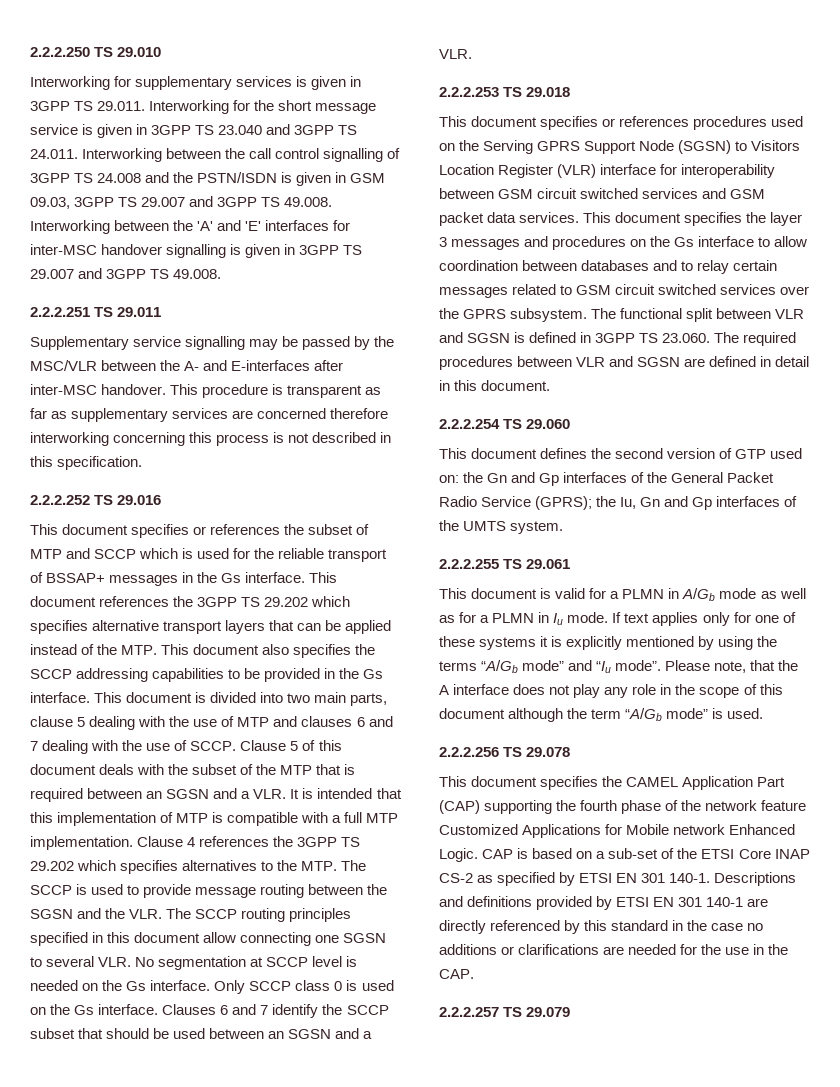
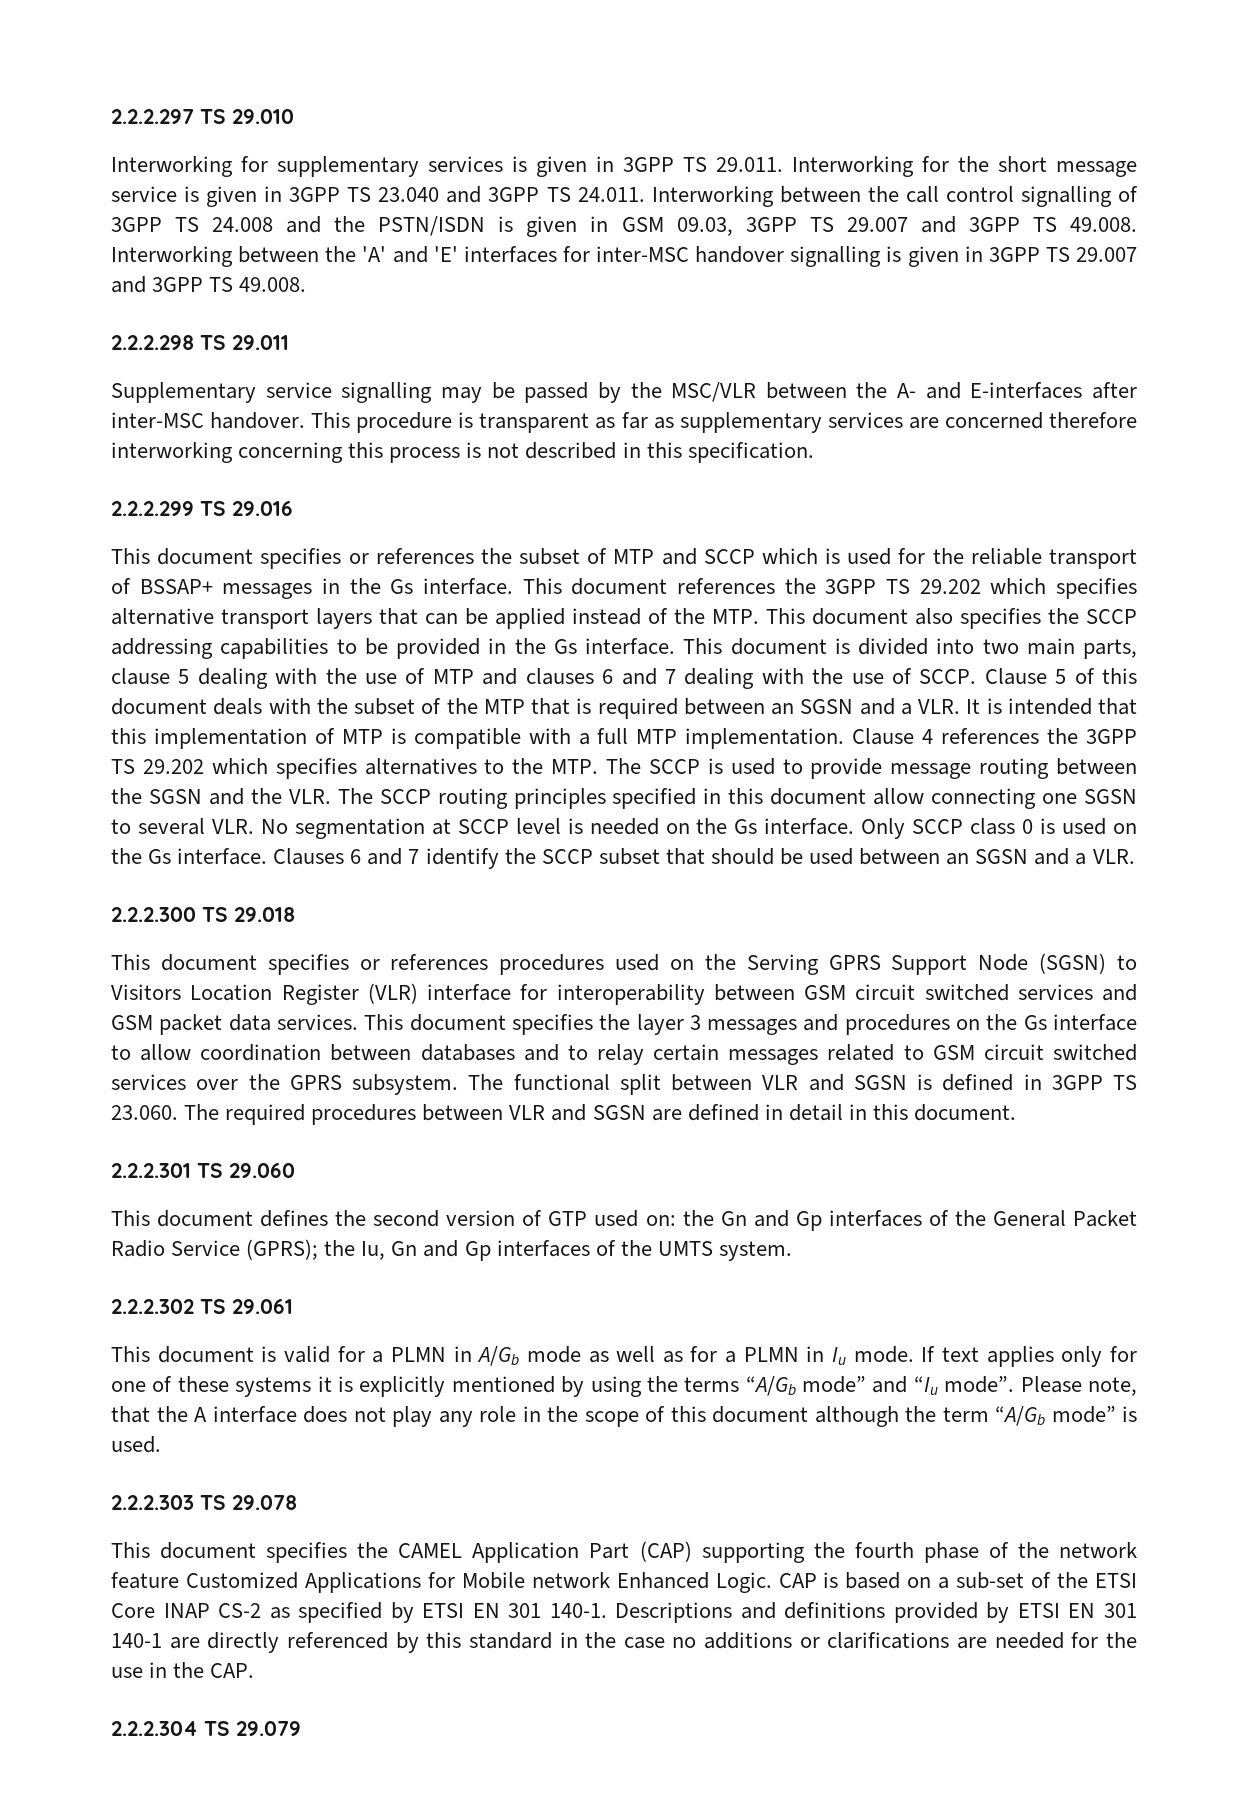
- 2.2.2.250 TS 29.010
+ 2.2.2.297 TS 29.010
- 2.2.2.251 TS 29.011
+ 2.2.2.298 TS 29.011
- 2.2.2.252 TS 29.016
+ 2.2.2.299 TS 29.016
- 2.2.2.253 TS 29.018
+ 2.2.2.300 TS 29.018
- 2.2.2.254 TS 29.060
+ 2.2.2.301 TS 29.060
- 2.2.2.255 TS 29.061
+ 2.2.2.302 TS 29.061
- 2.2.2.256 TS 29.078
+ 2.2.2.303 TS 29.078
- 2.2.2.257 TS 29.079
+ 2.2.2.304 TS 29.079

